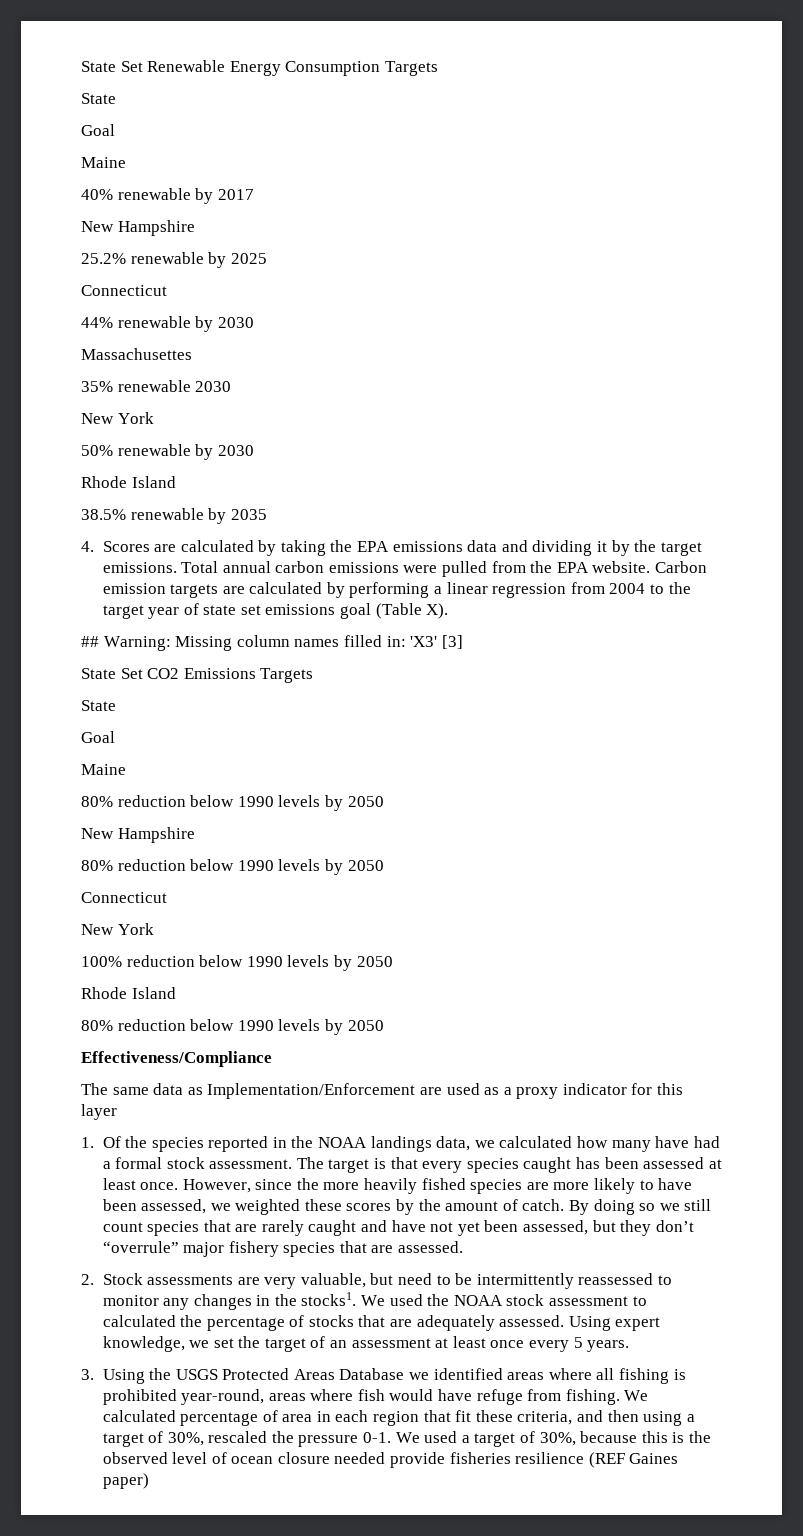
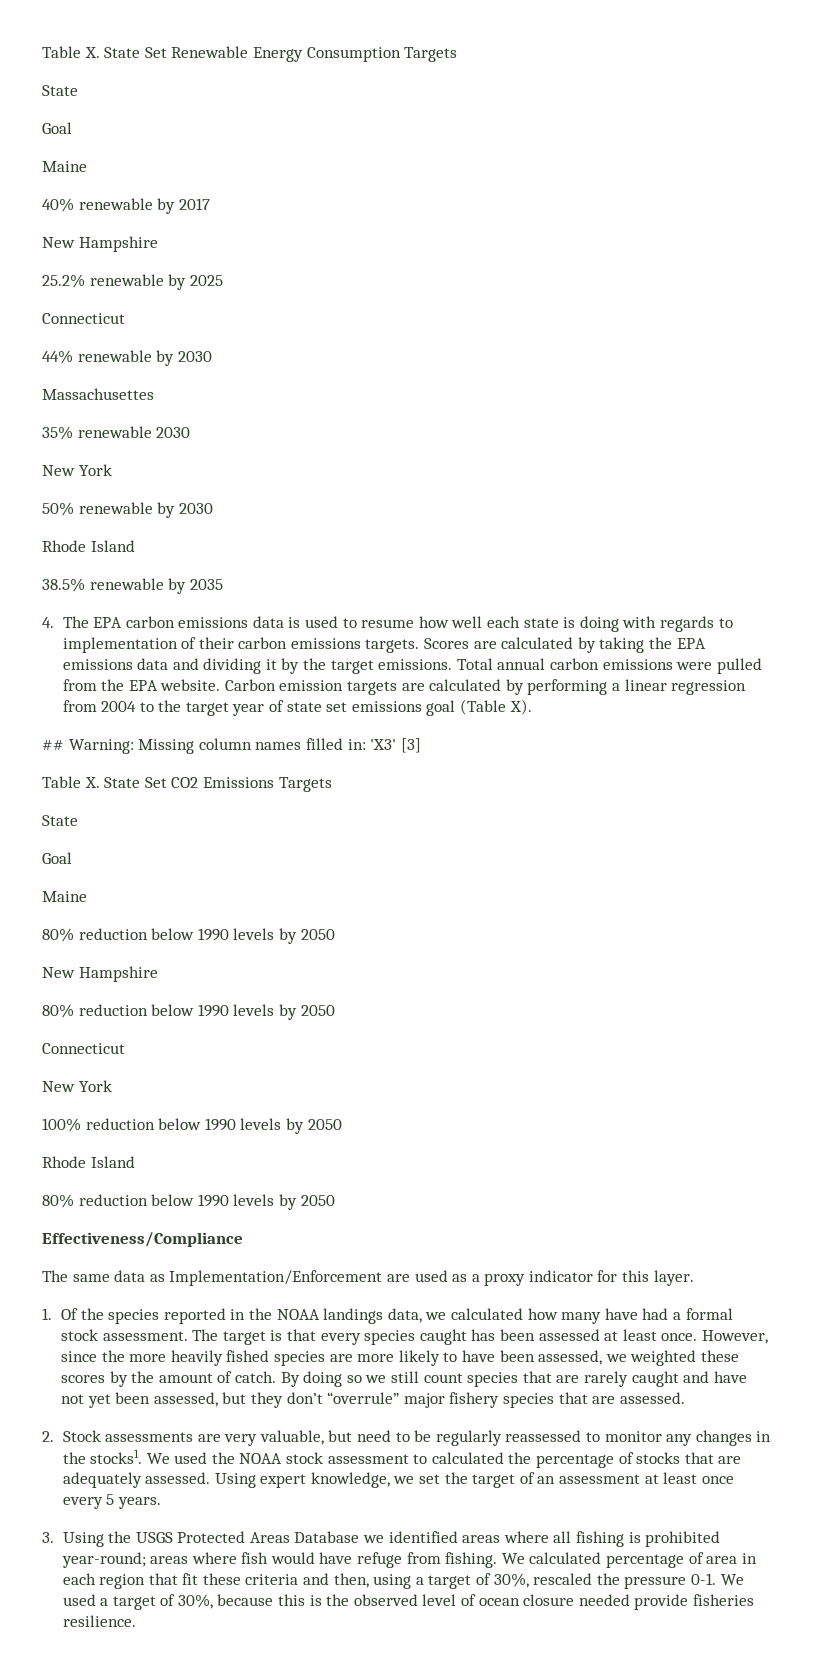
- State Set Renewable Energy Consumption Targets
+ Table X. State Set Renewable Energy Consumption Targets
- 4. Scores are calculated by taking the EPA emissions data and dividing it by the target emissions.
+ 4. The EPA carbon emissions data is used to resume how well each state is doing with regards to implementation of their carbon emissions targets. Scores are calculated by taking the EPA emissions data and dividing it by the target emissions.
- State Set CO2 Emissions Targets
+ Table X. State Set CO2 Emissions Targets
- The same data as Implementation/Enforcement are used as a proxy indicator for this layer
+ The same data as Implementation/Enforcement are used as a proxy indicator for this layer.
- 2. Stock assessments are very valuable, but need to be intermittently reassessed to monitor any changes in the stocks1.
+ 2. Stock assessments are very valuable, but need to be regularly reassessed to monitor any changes in the stocks1.
- 3. Using the USGS Protected Areas Database we identified areas where all fishing is prohibited year-round, areas where fish would have refuge from fishing.
+ 3. Using the USGS Protected Areas Database we identified areas where all fishing is prohibited year-round; areas where fish would have refuge from fishing.
- We calculated percentage of area in each region that fit these criteria, and then using a target of 30%, rescaled the pressure 0-1.
+ We calculated percentage of area in each region that fit these criteria and then, using a target of 30%, rescaled the pressure 0-1.
- We used a target of 30%, because this is the observed level of ocean closure needed provide fisheries resilience (REF Gaines paper)
+ We used a target of 30%, because this is the observed level of ocean closure needed provide fisheries resilience.

